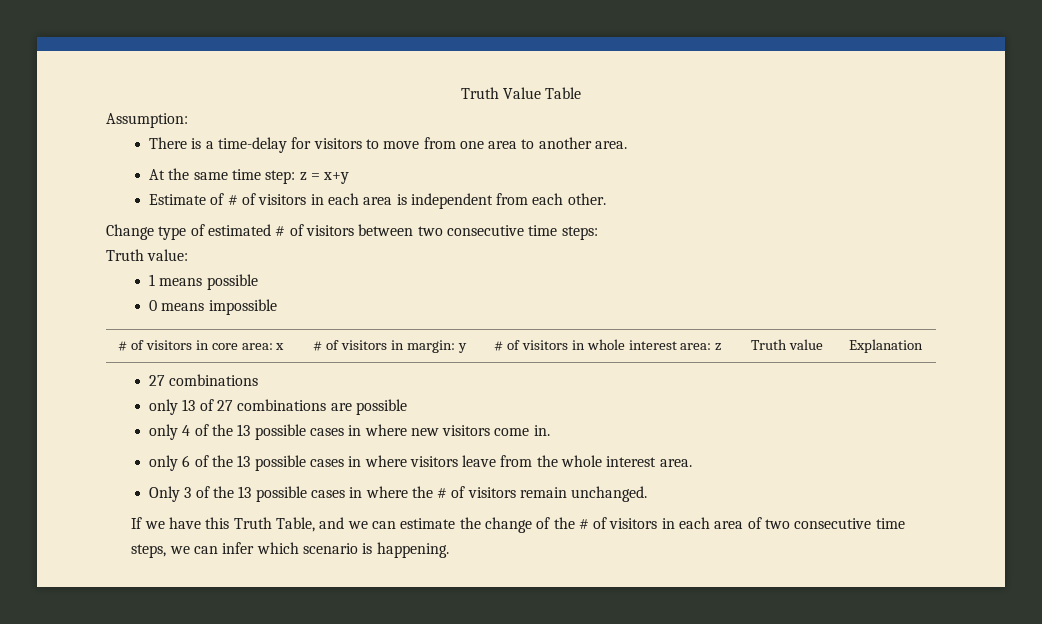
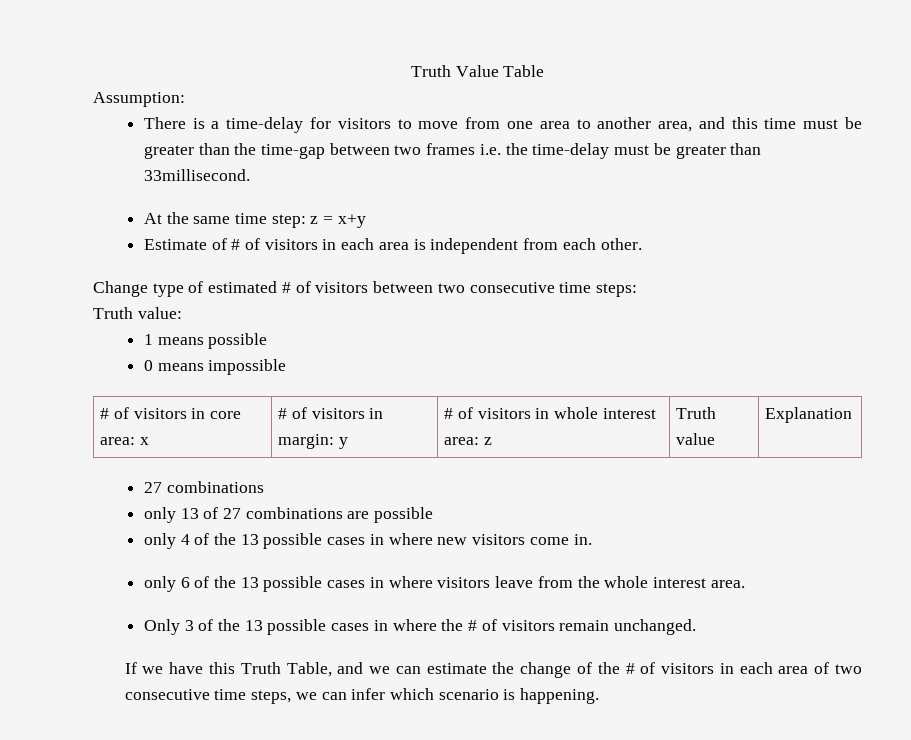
- There is a time-delay for visitors to move from one area to another area.
+ There is a time-delay for visitors to move from one area to another area, and this time must be greater than the time-gap between two frames i.e. the time-delay must be greater than 33millisecond.

